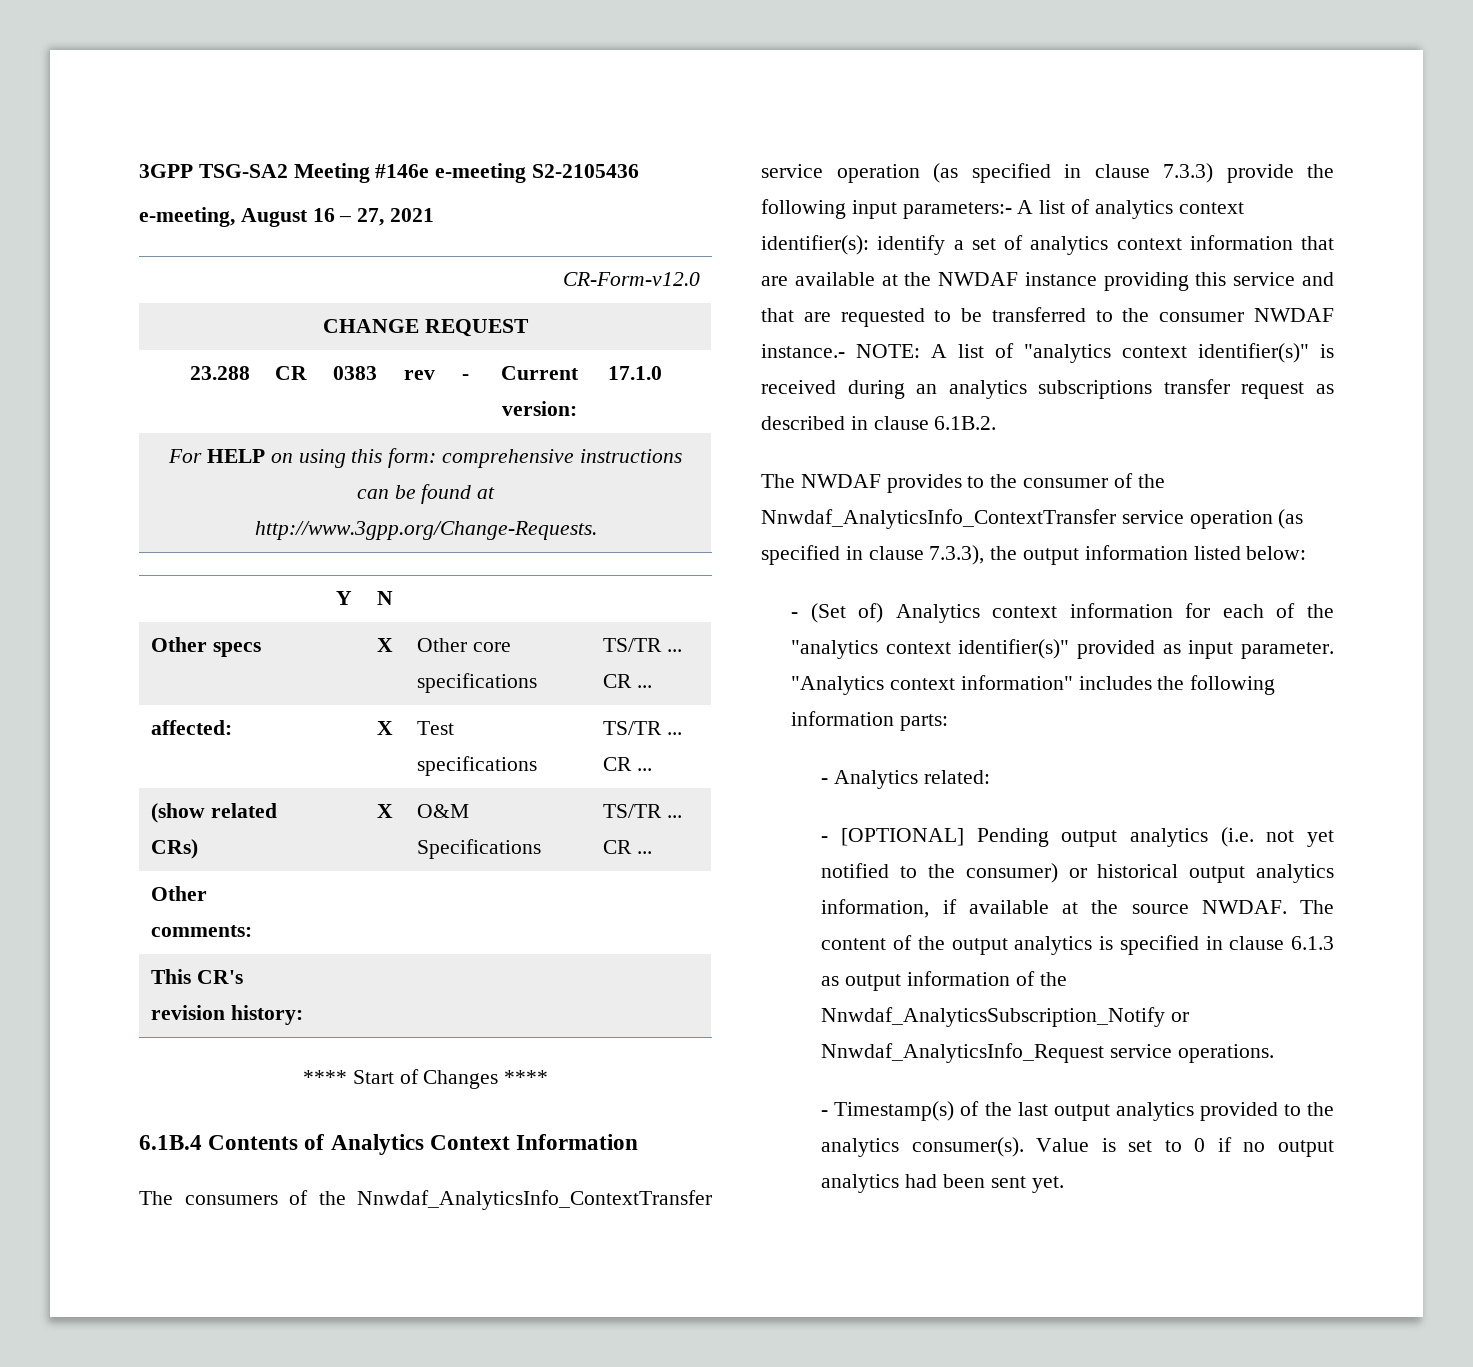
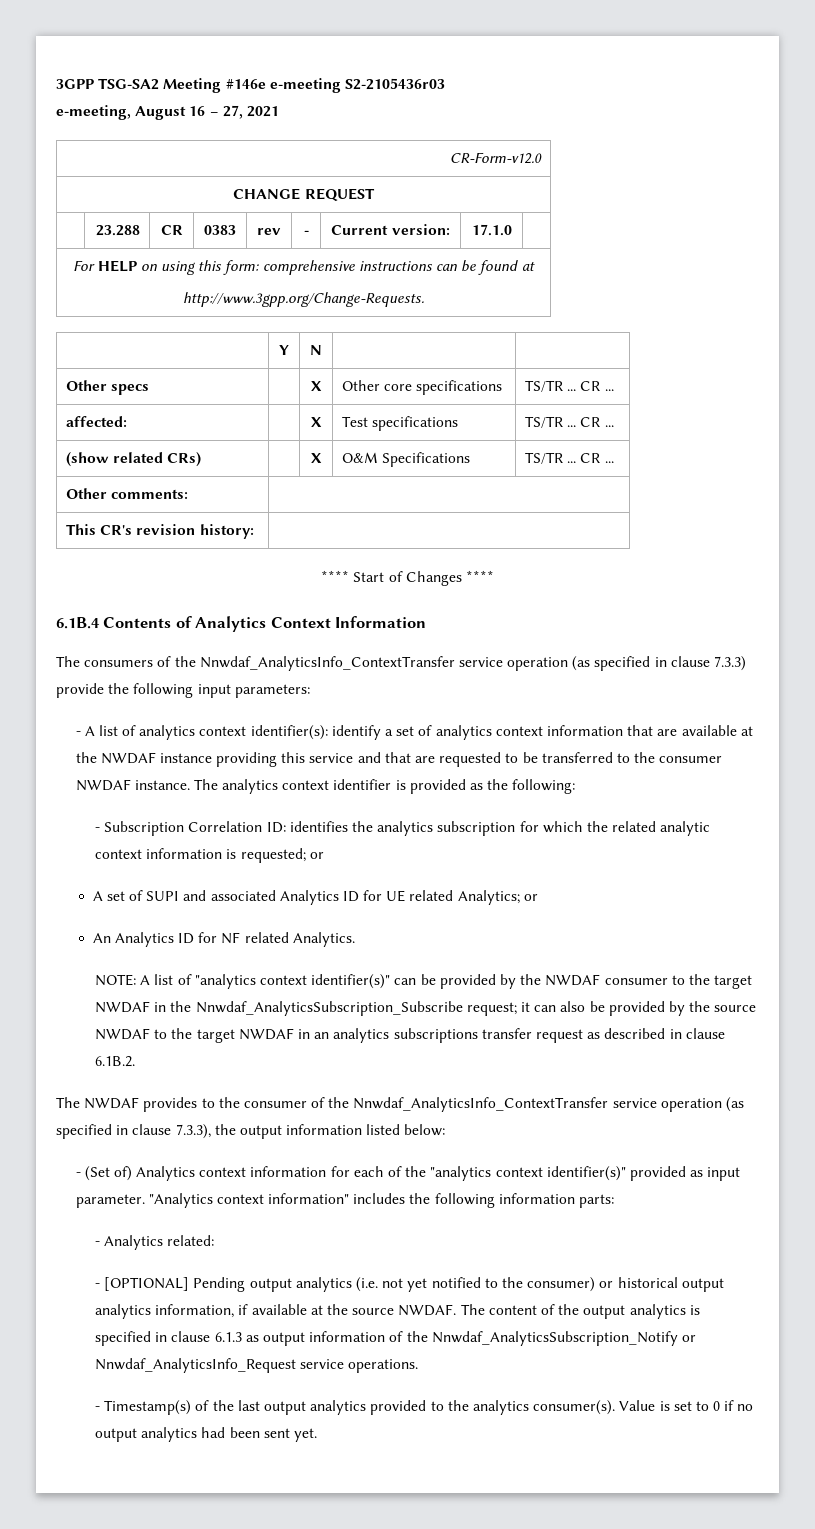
- 3GPP TSG-SA2 Meeting #146e e-meeting S2-2105436
+ 3GPP TSG-SA2 Meeting #146e e-meeting S2-2105436r03
- The consumers of the Nnwdaf_AnalyticsInfo_ContextTransfer service operation (as specified in clause 7.3.3) provide the following input parameters:- A list of analytics context identifier(s):
+ The consumers of the Nnwdaf_AnalyticsInfo_ContextTransfer service operation (as specified in clause 7.3.3) provide the following input parameters:
+ - A list of analytics context identifier(s):
- identify a set of analytics context information that are available at the NWDAF instance providing this service and that are requested to be transferred to the consumer NWDAF instance.- NOTE:
+ identify a set of analytics context information that are available at the NWDAF instance providing this service and that are requested to be transferred to the consumer NWDAF instance. The analytics context identifier is provided as the following:
+ - Subscription Correlation ID: identifies the analytics subscription for which the related analytic context information is requested; or
+ A set of SUPI and associated Analytics ID for UE related Analytics; or
+ An Analytics ID for NF related Analytics.
+ NOTE:
- A list of "analytics context identifier(s)" is received during an analytics subscriptions transfer request as described in clause 6.1B.2.
+ A list of "analytics context identifier(s)" can be provided by the NWDAF consumer to the target NWDAF in the Nnwdaf_AnalyticsSubscription_Subscribe request; it can also be provided by the source NWDAF to the target NWDAF in an analytics subscriptions transfer request as described in clause 6.1B.2.

